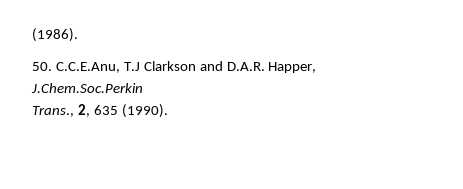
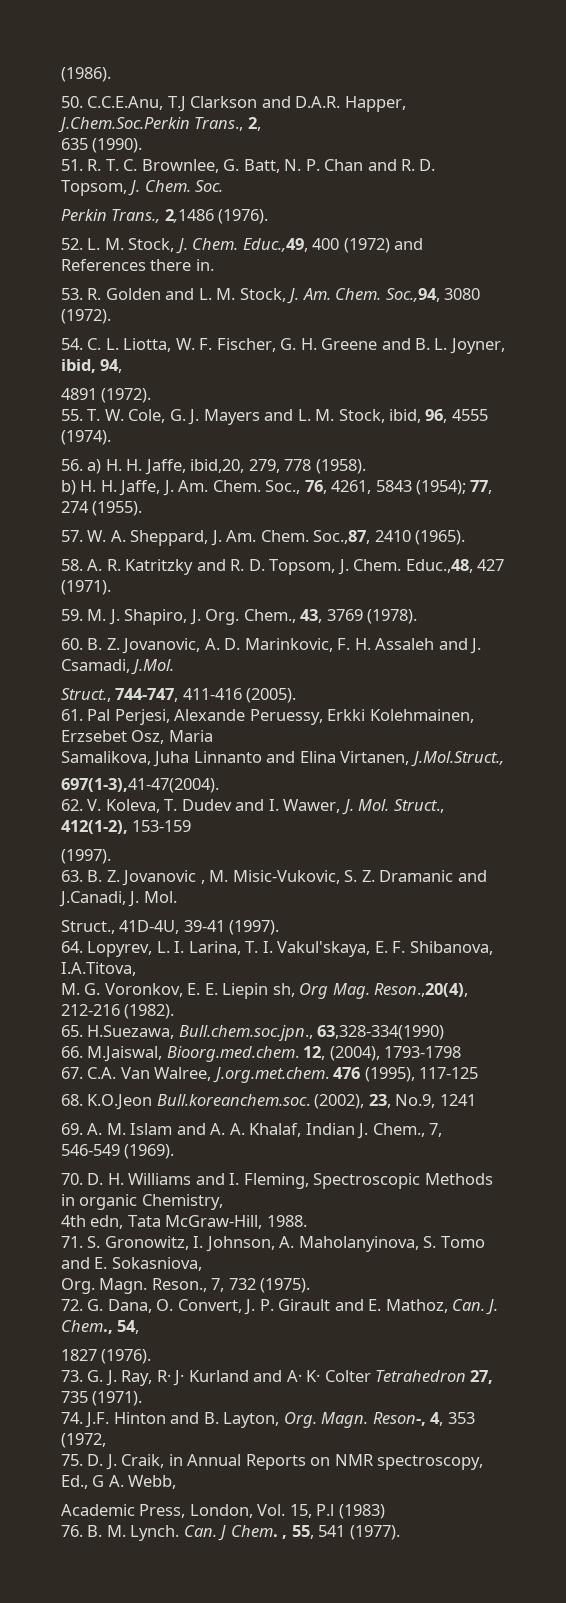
- 50. C.C.E.Anu, T.J Clarkson and D.A.R. Happer, J.Chem.Soc.Perkin
- Trans., 2, 635 (1990).
+ 50. C.C.E.Anu, T.J Clarkson and D.A.R. Happer, J.Chem.Soc.Perkin Trans., 2,
+ 635 (1990).
+ 51. R. T. C. Brownlee, G. Batt, N. P. Chan and R. D. Topsom, J. Chem. Soc.
+ Perkin Trans., 2,1486 (1976).
+ 52. L. M. Stock, J. Chem. Educ.,49, 400 (1972) and References there in.
+ 53. R. Golden and L. M. Stock, J. Am. Chem. Soc.,94, 3080 (1972).
+ 54. C. L. Liotta, W. F. Fischer, G. H. Greene and B. L. Joyner, ibid, 94,
+ 4891 (1972).
+ 55. T. W. Cole, G. J. Mayers and L. M. Stock, ibid, 96, 4555 (1974).
+ 56. a) Η. H. Jaffe, ibid,20, 279, 778 (1958).
+ b) Η. H. Jaffe, J. Am. Chem. Soc., 76, 4261, 5843 (1954); 77, 274 (1955).
+ 57. W. A. Sheppard, J. Am. Chem. Soc.,87, 2410 (1965).
+ 58. A. R. Katritzky and R. D. Topsom, J. Chem. Educ.,48, 427 (1971).
+ 59. M. J. Shapiro, J. Org. Chem., 43, 3769 (1978).
+ 60. B. Z. Jovanovic, A. D. Marinkovic, F. H. Assaleh and J. Csamadi, J.Mol.
+ Struct., 744-747, 411-416 (2005).
+ 61. Pal Perjesi, Alexande Peruessy, Erkki Kolehmainen, Erzsebet Osz, Maria
+ Samalikova, Juha Linnanto and Elina Virtanen, J.Mol.Struct.,
+ 697(1-3),41-47(2004).
+ 62. V. Koleva, T. Dudev and I. Wawer, J. Mol. Struct., 412(1-2), 153-159
+ (1997).
+ 63. B. Z. Jovanovic , M. Misic-Vukovic, S. Z. Dramanic and J.Canadi, J. Mol.
+ Struct., 41D-4U, 39-41 (1997).
+ 64. Lopyrev, L. I. Larina, T. I. Vakul'skaya, E. F. Shibanova, I.A.Titova,
+ M. G. Voronkov, E. E. Liepin sh, Org Mag. Reson.,20(4), 212-216 (1982).
+ 65. H.Suezawa, Bull.chem.soc.jpn., 63,328-334(1990)
+ 66. M.Jaiswal, Bioorg.med.chem. 12, (2004), 1793-1798
+ 67. C.A. Van Walree, J.org.met.chem. 476 (1995), 117-125
+ 68. K.O.Jeon Bull.koreanchem.soc. (2002), 23, No.9, 1241
+ 69. A. M. Islam and A. A. Khalaf, Indian J. Chem., 7, 546-549 (1969).
+ 70. D. H. Williams and I. Fleming, Spectroscopic Methods in organic Chemistry,
+ 4th edn, Tata McGraw-Hill, 1988.
+ 71. S. Gronowitz, I. Johnson, A. Maholanyinova, S. Tomo and E. Sokasniova,
+ Org. Magn. Reson., 7, 732 (1975).
+ 72. G. Dana, O. Convert, J. P. Girault and E. Mathoz, Can. J. Chem., 54,
+ 1827 (1976).
+ 73. G. J. Ray, R· J· Kurland and Α· K· Colter Tetrahedron 27, 735 (1971).
+ 74. J.F. Hinton and B. Layton, Org. Magn. Reson-, 4, 353 (1972,
+ 75. D. J. Craik, in Annual Reports on NMR spectroscopy, Ed., G A. Webb,
+ Academic Press, London, Vol. 15, P.l (1983)
+ 76. B. M. Lynch. Can. J Chem. , 55, 541 (1977).

